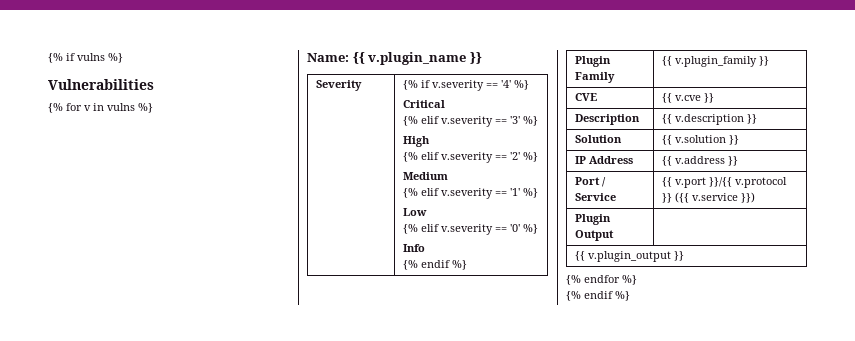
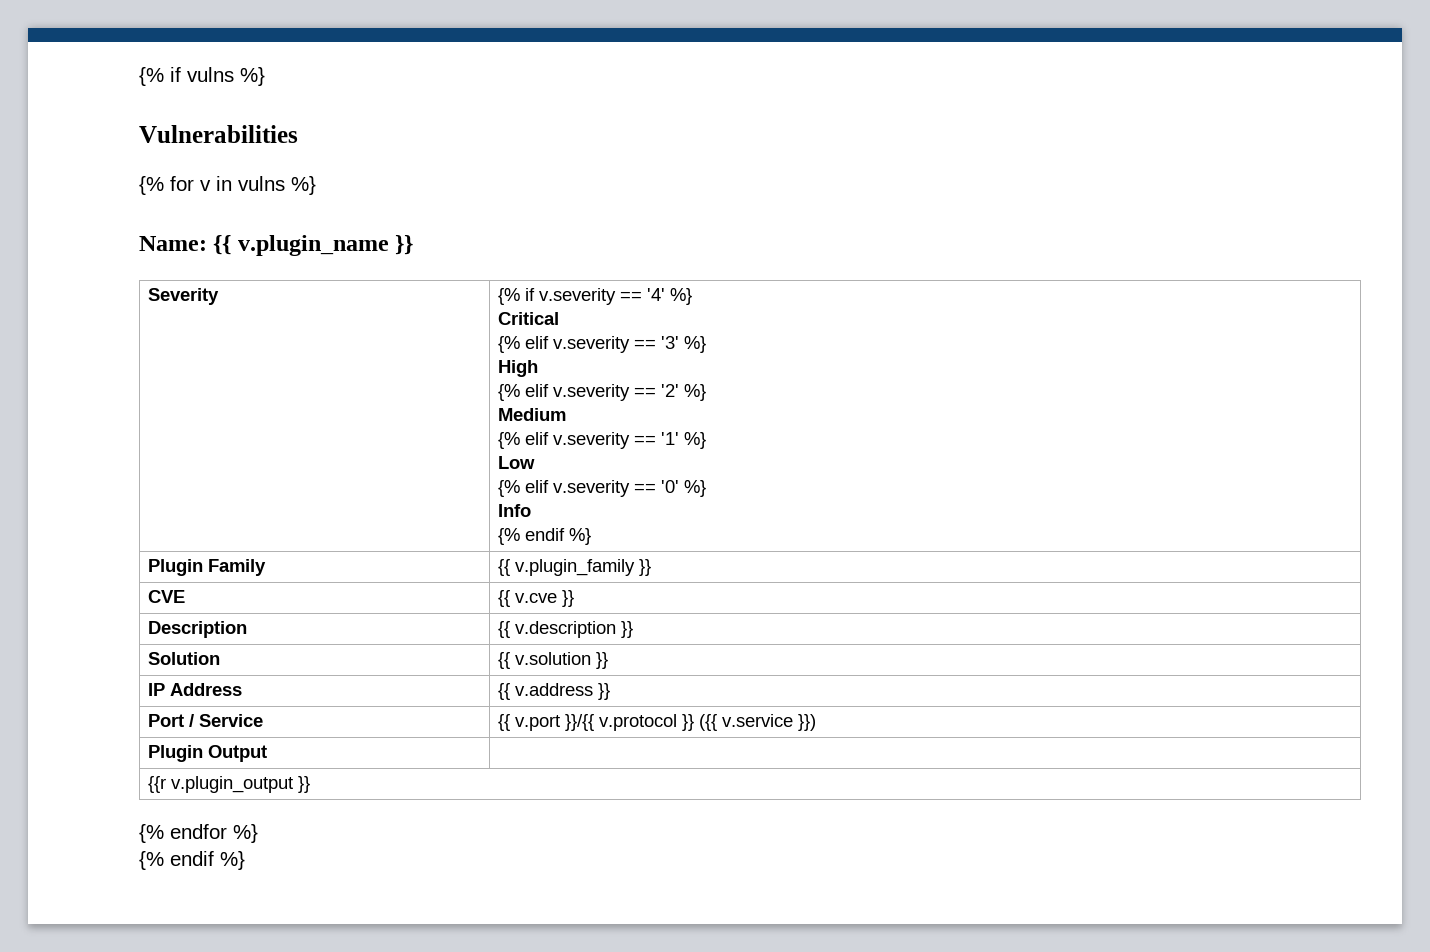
- {{ v.plugin_output }}
+ {{r v.plugin_output }}

